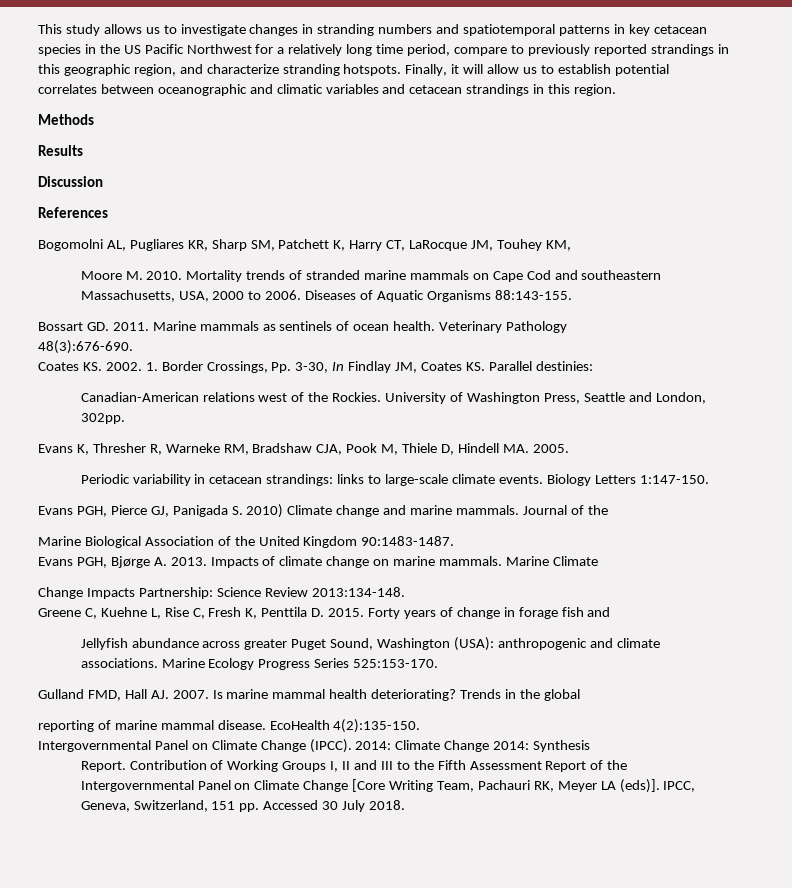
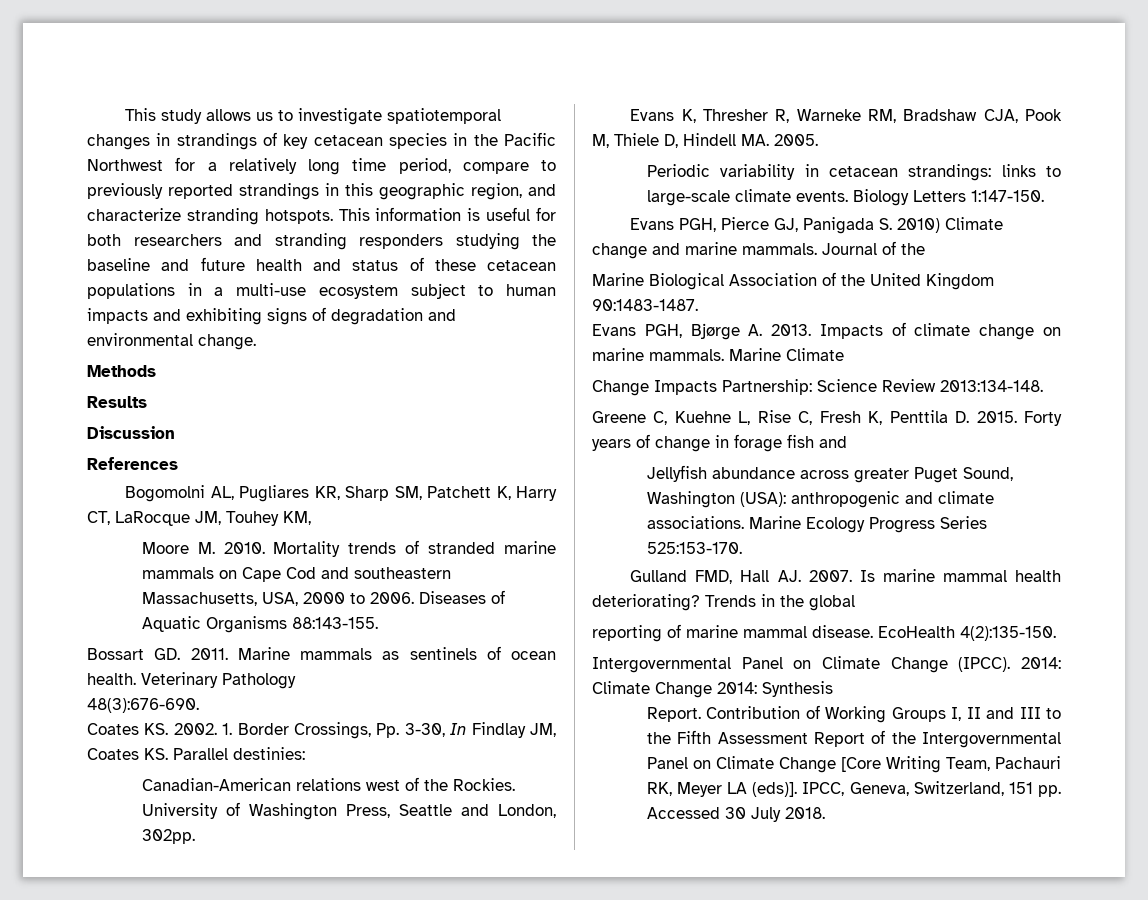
- This study allows us to investigate changes in stranding numbers and spatiotemporal patterns in key cetacean species in the US Pacific Northwest for a relatively long time period, compare to previously reported strandings in this geographic region, and characterize stranding hotspots.
+ This study allows us to investigate spatiotemporal changes in strandings of key cetacean species in the Pacific Northwest for a relatively long time period, compare to previously reported strandings in this geographic region, and characterize stranding hotspots.
- Finally, it will allow us to establish potential correlates between oceanographic and climatic variables and cetacean strandings in this region.
+ This information is useful for both researchers and stranding responders studying the baseline and future health and status of these cetacean populations in a multi-use ecosystem subject to human impacts and exhibiting signs of degradation and environmental change.

